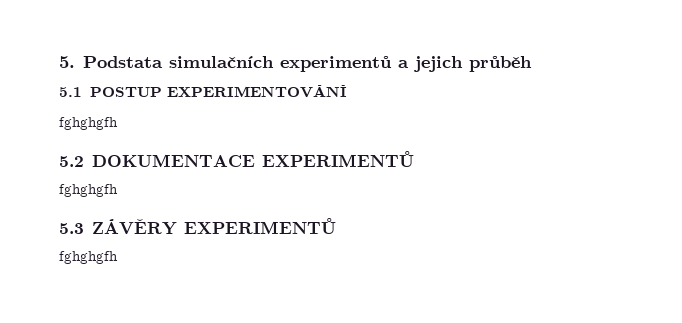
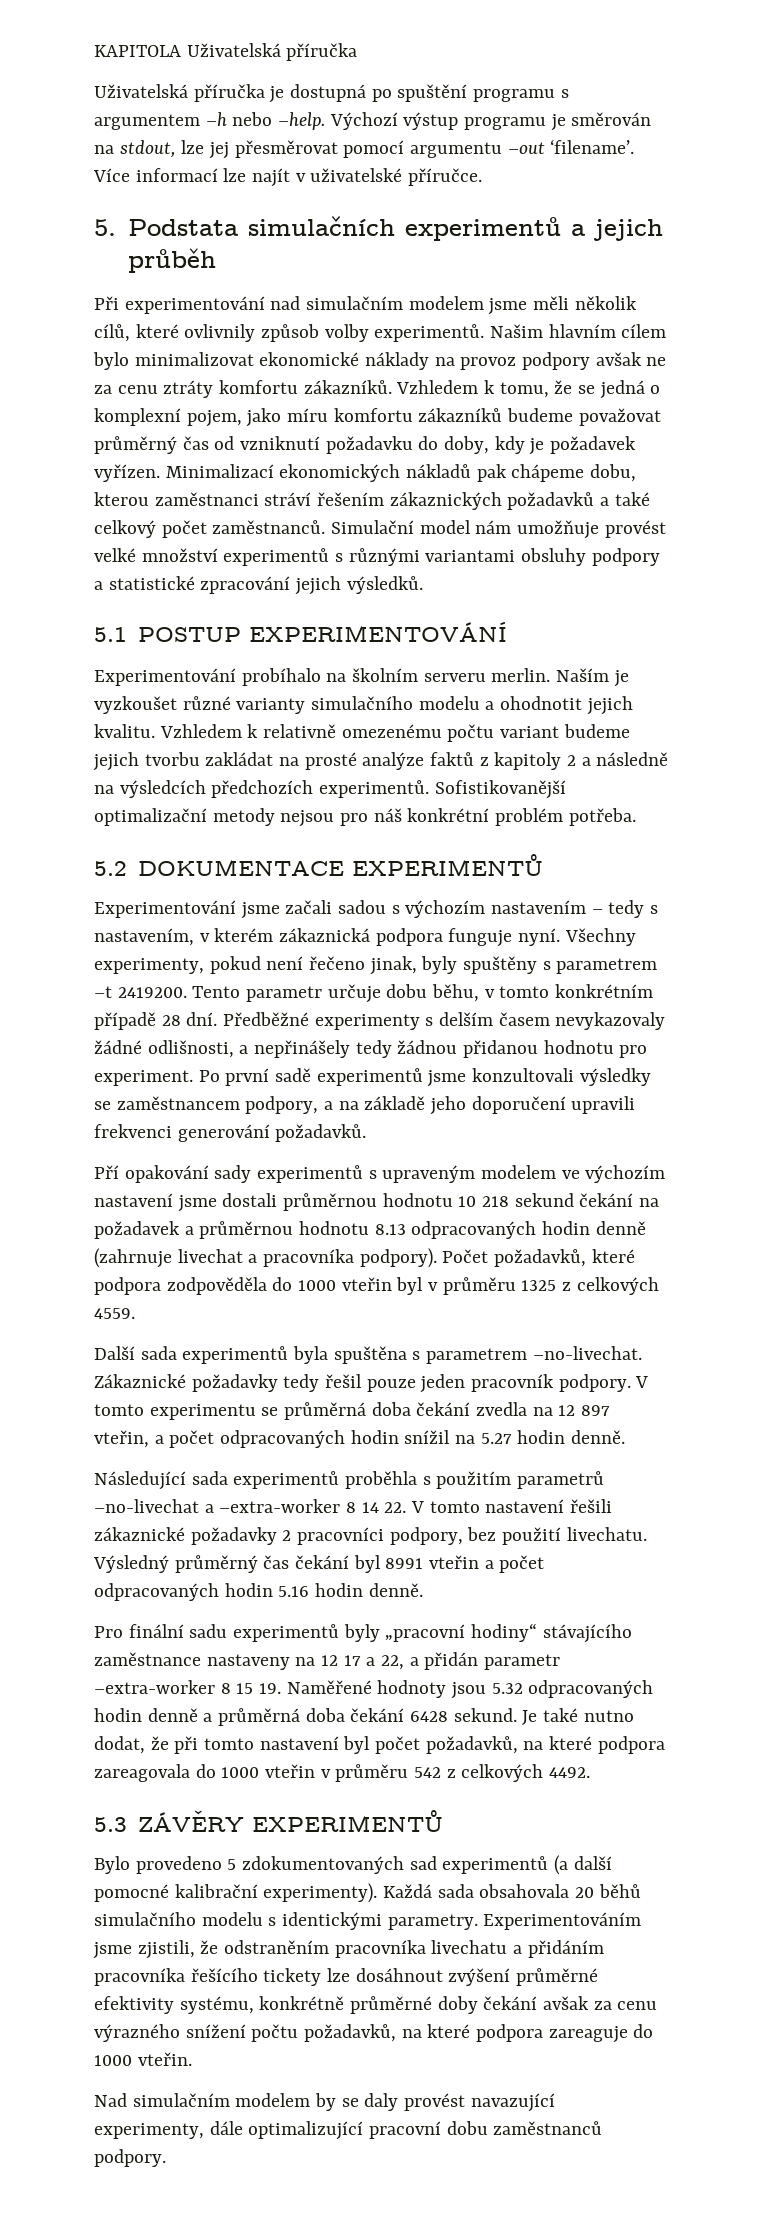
+ KAPITOLA Uživatelská příručka
+ Uživatelská příručka je dostupná po spuštění programu s argumentem –h nebo –help. Výchozí výstup programu je směrován na stdout, lze jej přesměrovat pomocí argumentu –out ‘filename’. Více informací lze najít v uživatelské příručce.
+ Při experimentování nad simulačním modelem jsme měli několik cílů, které ovlivnily způsob volby experimentů. Našim hlavním cílem bylo minimalizovat ekonomické náklady na provoz podpory avšak ne za cenu ztráty komfortu zákazníků. Vzhledem k tomu, že se jedná o komplexní pojem, jako míru komfortu zákazníků budeme považovat průměrný čas od vzniknutí požadavku do doby, kdy je požadavek vyřízen. Minimalizací ekonomických nákladů pak chápeme dobu, kterou zaměstnanci stráví řešením zákaznických požadavků a také celkový počet zaměstnanců. Simulační model nám umožňuje provést velké množství experimentů s různými variantami obsluhy podpory a statistické zpracování jejich výsledků.
  5.1 POSTUP EXPERIMENTOVÁNÍ
- fghghgfh
+ Experimentování probíhalo na školním serveru merlin. Naším je vyzkoušet různé varianty simulačního modelu a ohodnotit jejich kvalitu. Vzhledem k relativně omezenému počtu variant budeme jejich tvorbu zakládat na prosté analýze faktů z kapitoly 2 a následně na výsledcích předchozích experimentů. Sofistikovanější optimalizační metody nejsou pro náš konkrétní problém potřeba.
  5.2 DOKUMENTACE EXPERIMENTŮ
- fghghgfh
+ Experimentování jsme začali sadou s výchozím nastavením – tedy s nastavením, v kterém zákaznická podpora funguje nyní. Všechny experimenty, pokud není řečeno jinak, byly spuštěny s parametrem –t 2419200. Tento parametr určuje dobu běhu, v tomto konkrétním případě 28 dní. Předběžné experimenty s delším časem nevykazovaly žádné odlišnosti, a nepřinášely tedy žádnou přidanou hodnotu pro experiment. Po první sadě experimentů jsme konzultovali výsledky se zaměstnancem podpory, a na základě jeho doporučení upravili frekvenci generování požadavků.
+ Pří opakování sady experimentů s upraveným modelem ve výchozím nastavení jsme dostali průměrnou hodnotu 10 218 sekund čekání na požadavek a průměrnou hodnotu 8.13 odpracovaných hodin denně (zahrnuje livechat a pracovníka podpory). Počet požadavků, které podpora zodpověděla do 1000 vteřin byl v průměru 1325 z celkových 4559.
+ Další sada experimentů byla spuštěna s parametrem –no-livechat. Zákaznické požadavky tedy řešil pouze jeden pracovník podpory. V tomto experimentu se průměrná doba čekání zvedla na 12 897 vteřin, a počet odpracovaných hodin snížil na 5.27 hodin denně.
+ Následující sada experimentů proběhla s použitím parametrů –no-livechat a –extra-worker 8 14 22. V tomto nastavení řešili zákaznické požadavky 2 pracovníci podpory, bez použití livechatu. Výsledný průměrný čas čekání byl 8991 vteřin a počet odpracovaných hodin 5.16 hodin denně.
+ Pro finální sadu experimentů byly „pracovní hodiny“ stávajícího zaměstnance nastaveny na 12 17 a 22, a přidán parametr –extra-worker 8 15 19. Naměřené hodnoty jsou 5.32 odpracovaných hodin denně a průměrná doba čekání 6428 sekund. Je také nutno dodat, že při tomto nastavení byl počet požadavků, na které podpora zareagovala do 1000 vteřin v průměru 542 z celkových 4492.
  5.3 ZÁVĚRY EXPERIMENTŮ
- fghghgfh
+ Bylo provedeno 5 zdokumentovaných sad experimentů (a další pomocné kalibrační experimenty). Každá sada obsahovala 20 běhů simulačního modelu s identickými parametry. Experimentováním jsme zjistili, že odstraněním pracovníka livechatu a přidáním pracovníka řešícího tickety lze dosáhnout zvýšení průměrné efektivity systému, konkrétně průměrné doby čekání avšak za cenu výrazného snížení počtu požadavků, na které podpora zareaguje do 1000 vteřin.
+ Nad simulačním modelem by se daly provést navazující experimenty, dále optimalizující pracovní dobu zaměstnanců podpory.

